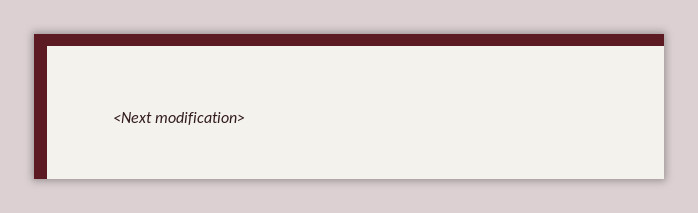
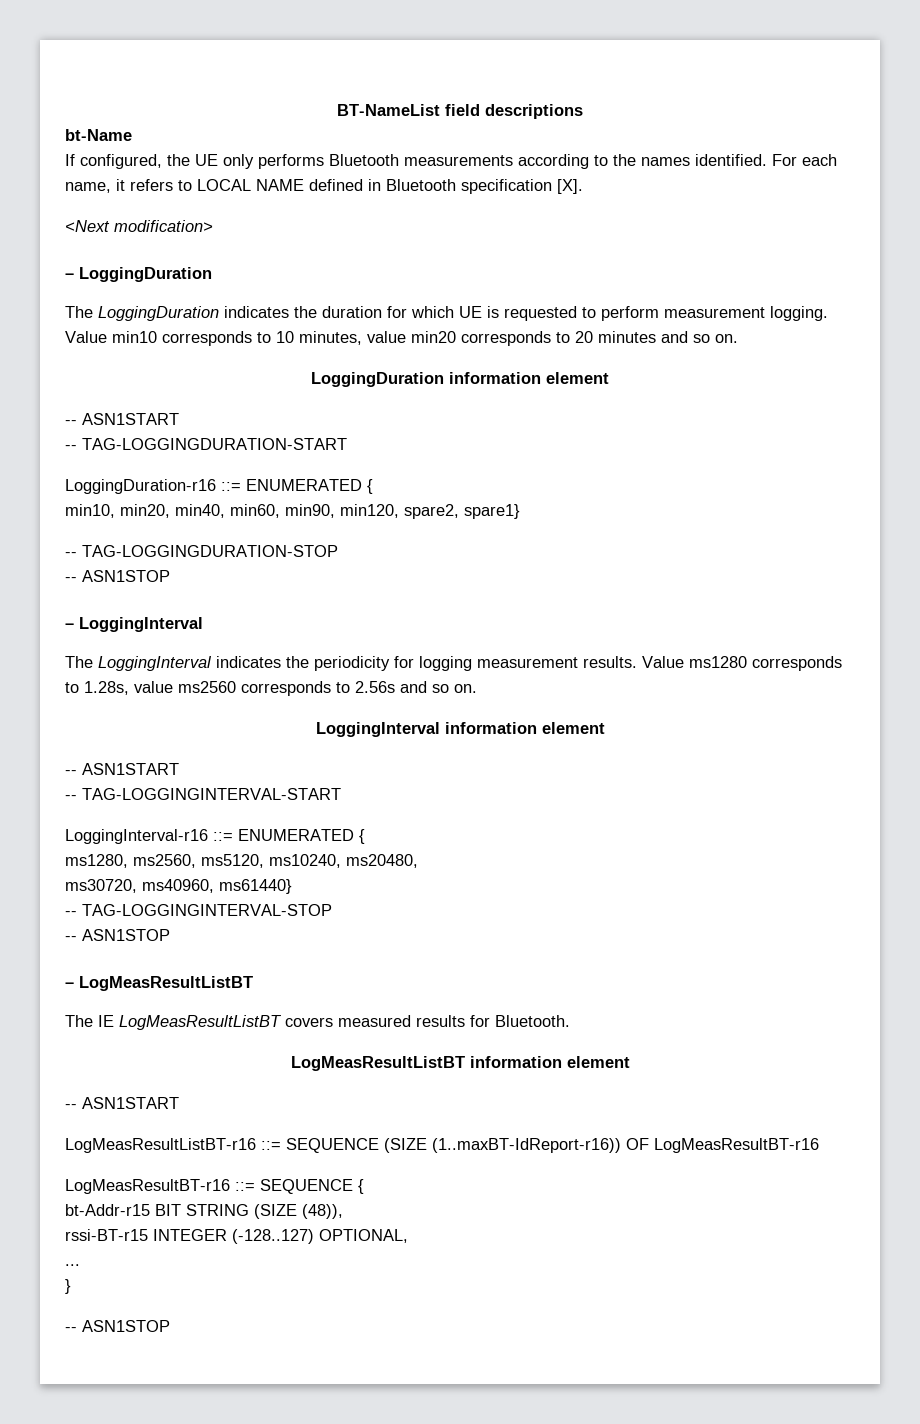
+ BT-NameList field descriptions
+ bt-Name
+ If configured, the UE only performs Bluetooth measurements according to the names identified. For each name, it refers to LOCAL NAME defined in Bluetooth specification [X].
  <Next modification>
+ – LoggingDuration
+ The LoggingDuration indicates the duration for which UE is requested to perform measurement logging. Value min10 corresponds to 10 minutes, value min20 corresponds to 20 minutes and so on.
+ LoggingDuration information element
+ -- ASN1START
+ -- TAG-LOGGINGDURATION-START
+ LoggingDuration-r16 ::= ENUMERATED {
+ min10, min20, min40, min60, min90, min120, spare2, spare1}
+ -- TAG-LOGGINGDURATION-STOP
+ -- ASN1STOP
+ – LoggingInterval
+ The LoggingInterval indicates the periodicity for logging measurement results. Value ms1280 corresponds to 1.28s, value ms2560 corresponds to 2.56s and so on.
+ LoggingInterval information element
+ -- ASN1START
+ -- TAG-LOGGINGINTERVAL-START
+ LoggingInterval-r16 ::= ENUMERATED {
+ ms1280, ms2560, ms5120, ms10240, ms20480,
+ ms30720, ms40960, ms61440}
+ -- TAG-LOGGINGINTERVAL-STOP
+ -- ASN1STOP
+ – LogMeasResultListBT
+ The IE LogMeasResultListBT covers measured results for Bluetooth.
+ LogMeasResultListBT information element
+ -- ASN1START
+ LogMeasResultListBT-r16 ::= SEQUENCE (SIZE (1..maxBT-IdReport-r16)) OF LogMeasResultBT-r16
+ LogMeasResultBT-r16 ::= SEQUENCE {
+ bt-Addr-r15 BIT STRING (SIZE (48)),
+ rssi-BT-r15 INTEGER (-128..127) OPTIONAL,
+ ...
+ }
+ -- ASN1STOP

